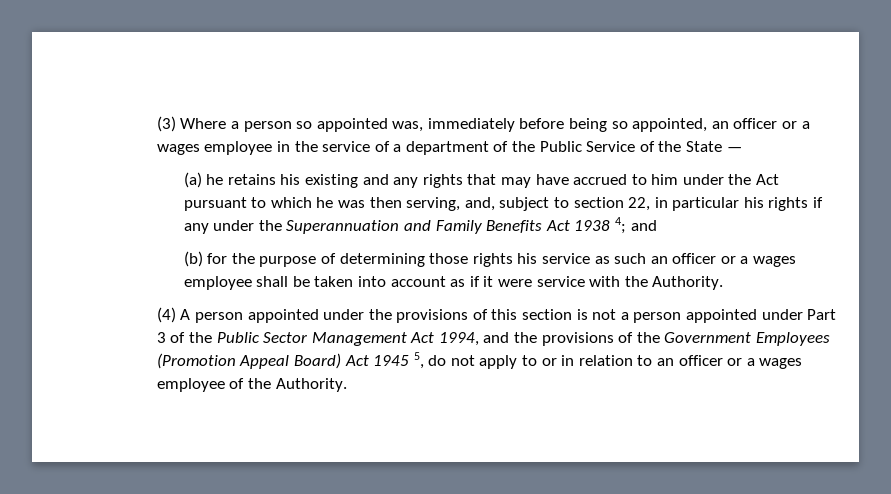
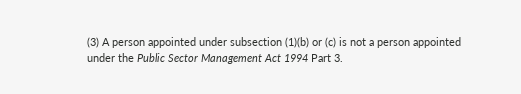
- (3) Where a person so appointed was, immediately before being so appointed, an officer or a wages employee in the service of a department of the Public Service of the State —
- (a) he retains his existing and any rights that may have accrued to him under the Act pursuant to which he was then serving, and, subject to section 22, in particular his rights if any under the Superannuation and Family Benefits Act 1938 4; and
- (b) for the purpose of determining those rights his service as such an officer or a wages employee shall be taken into account as if it were service with the Authority.
- (4) A person appointed under the provisions of this section is not a person appointed under Part 3 of the Public Sector Management Act 1994, and the provisions of the Government Employees (Promotion Appeal Board) Act 1945 5, do not apply to or in relation to an officer or a wages employee of the Authority.
+ (3) A person appointed under subsection (1)(b) or (c) is not a person appointed under the Public Sector Management Act 1994 Part 3.

